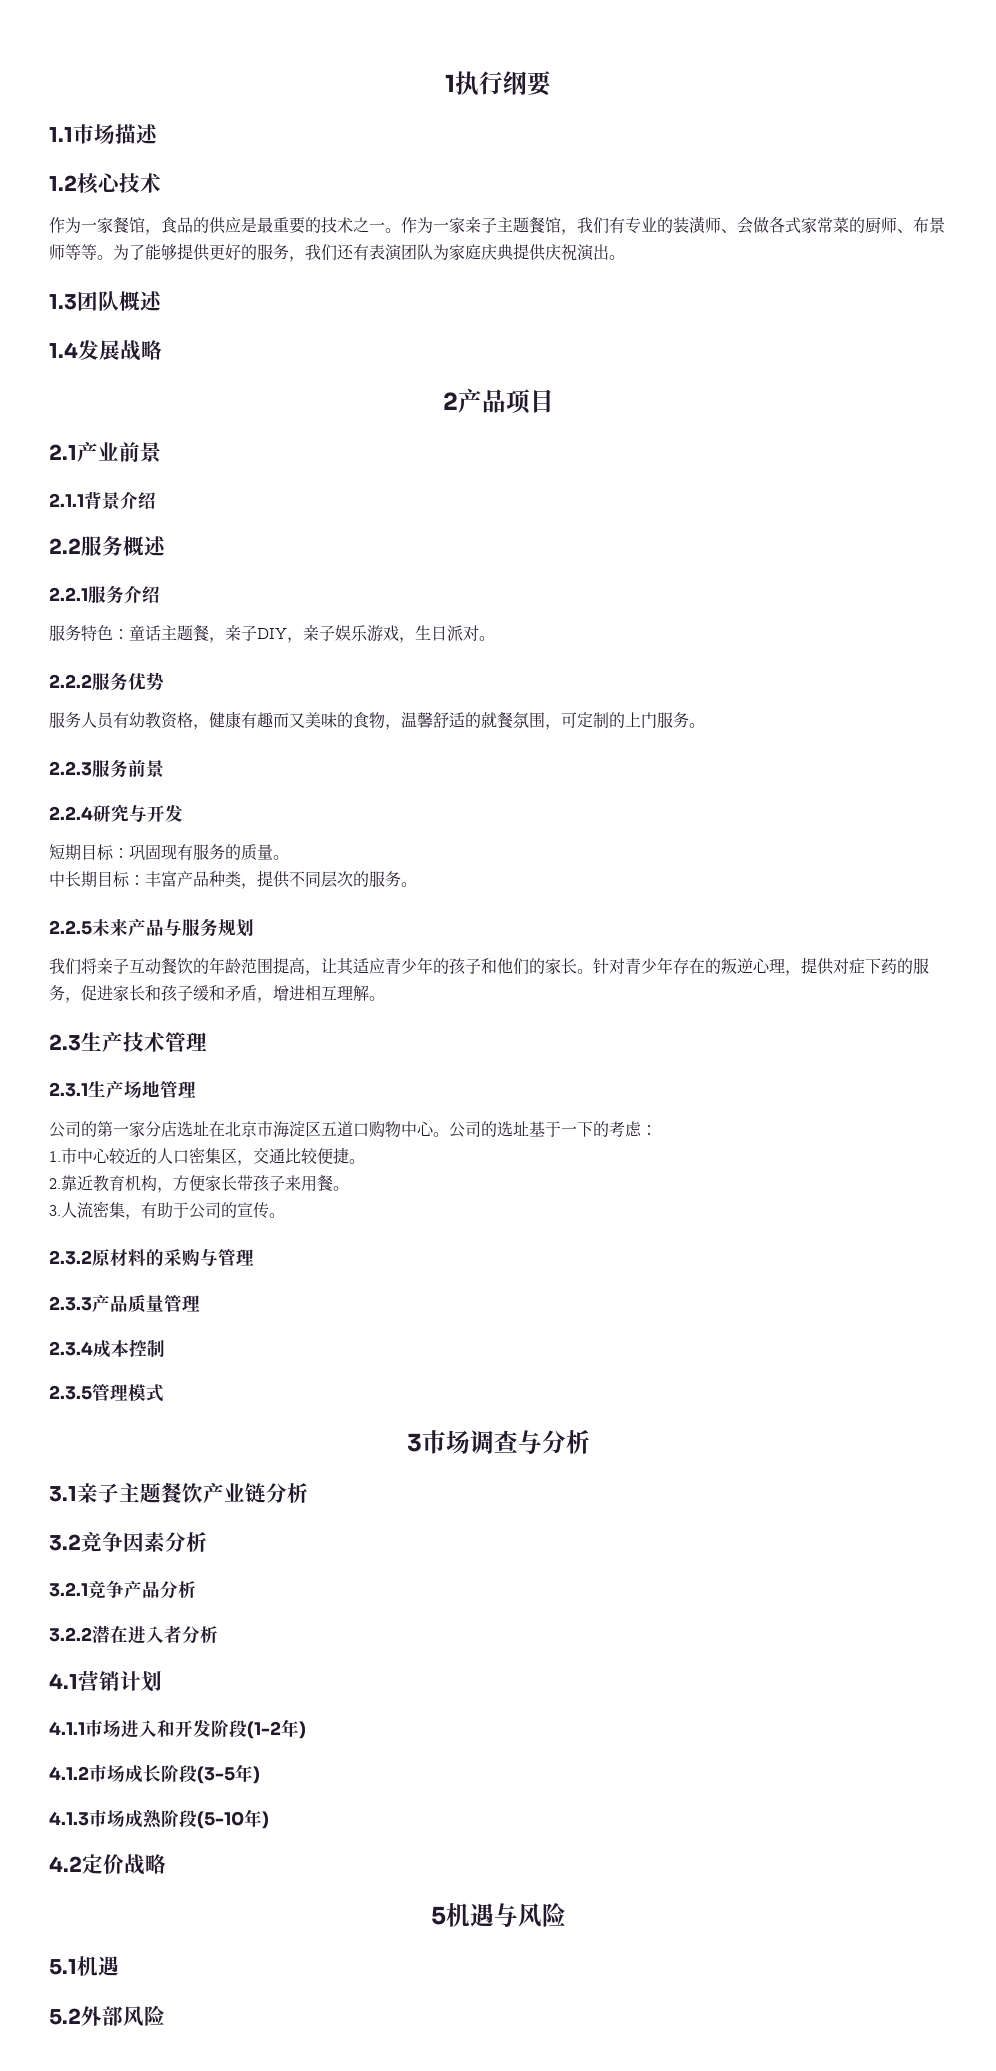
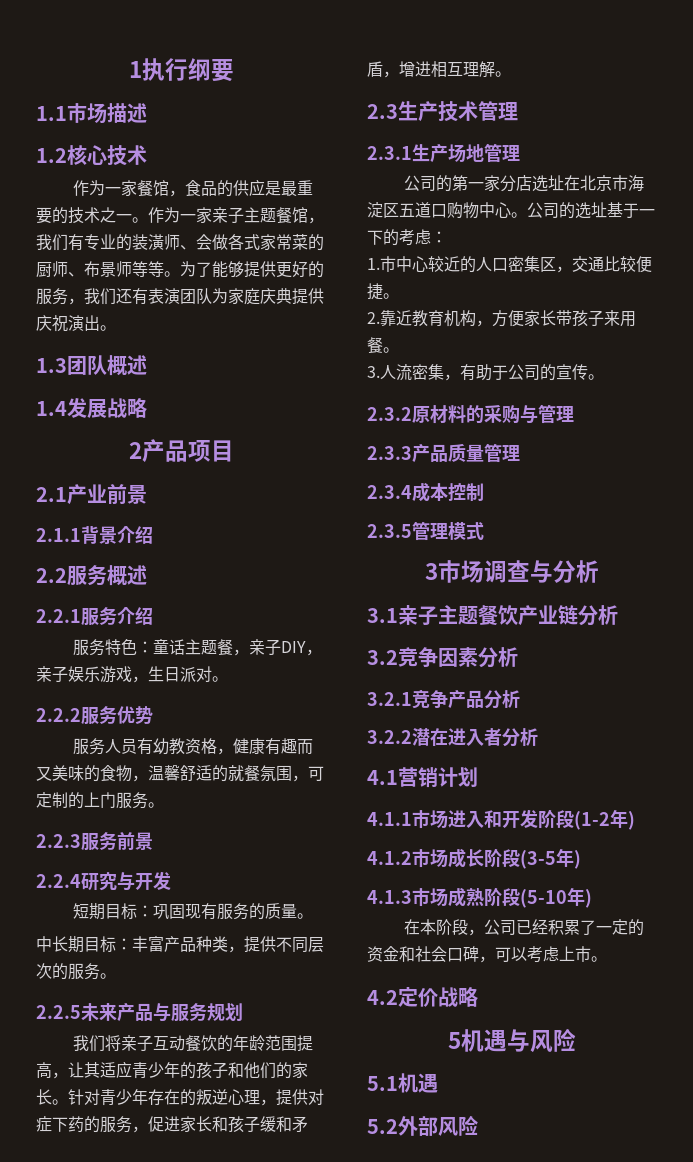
+ 在本阶段，公司已经积累了一定的资金和社会口碑，可以考虑上市。

